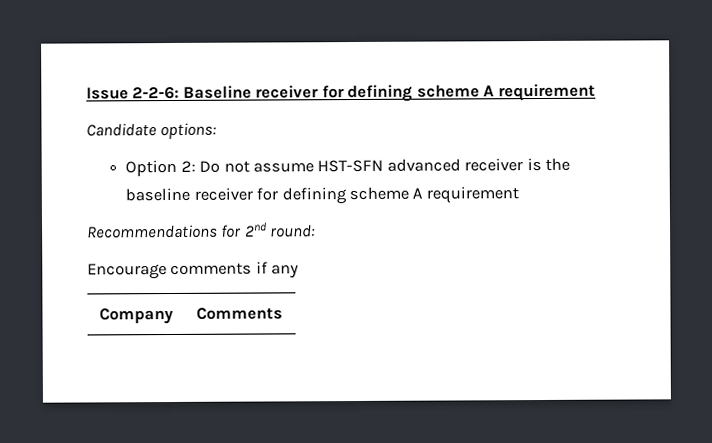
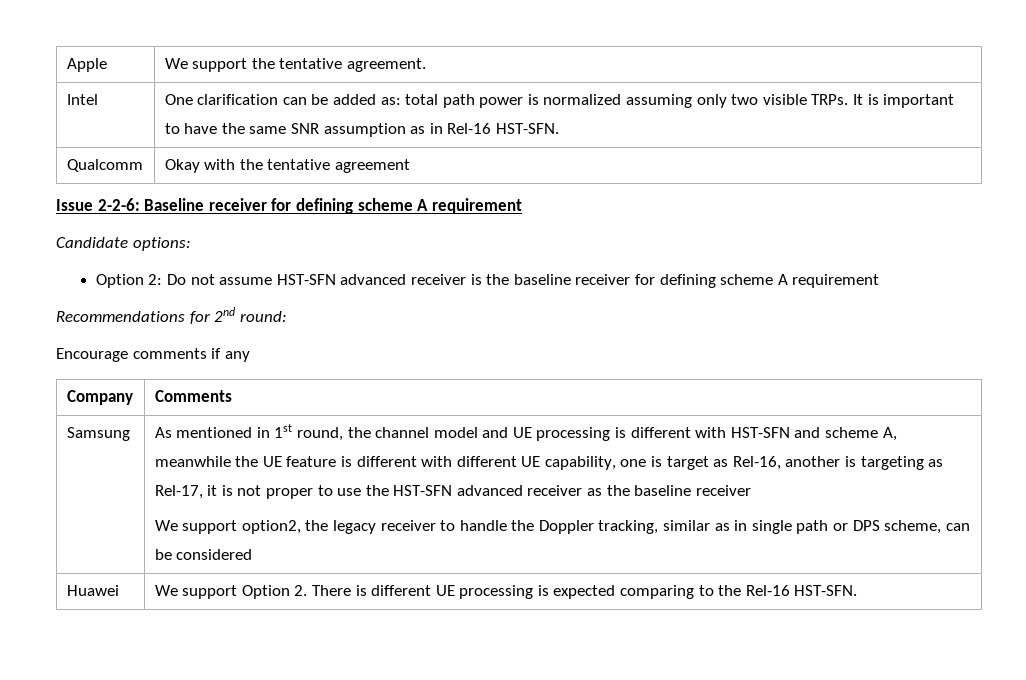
+ Apple | We support the tentative agreement.
+ Intel | One clarification can be added as: total path power is normalized assuming only two visible TRPs. It is important to have the same SNR assumption as in Rel-16 HST-SFN.
+ Qualcomm | Okay with the tentative agreement
+ Samsung | As mentioned in 1st round, the channel model and UE processing is different with HST-SFN and scheme A, meanwhile the UE feature is different with different UE capability, one is target as Rel-16, another is targeting as Rel-17, it is not proper to use the HST-SFN advanced receiver as the baseline receiver
+ We support option2, the legacy receiver to handle the Doppler tracking, similar as in single path or DPS scheme, can be considered
+ Huawei | We support Option 2. There is different UE processing is expected comparing to the Rel-16 HST-SFN.

